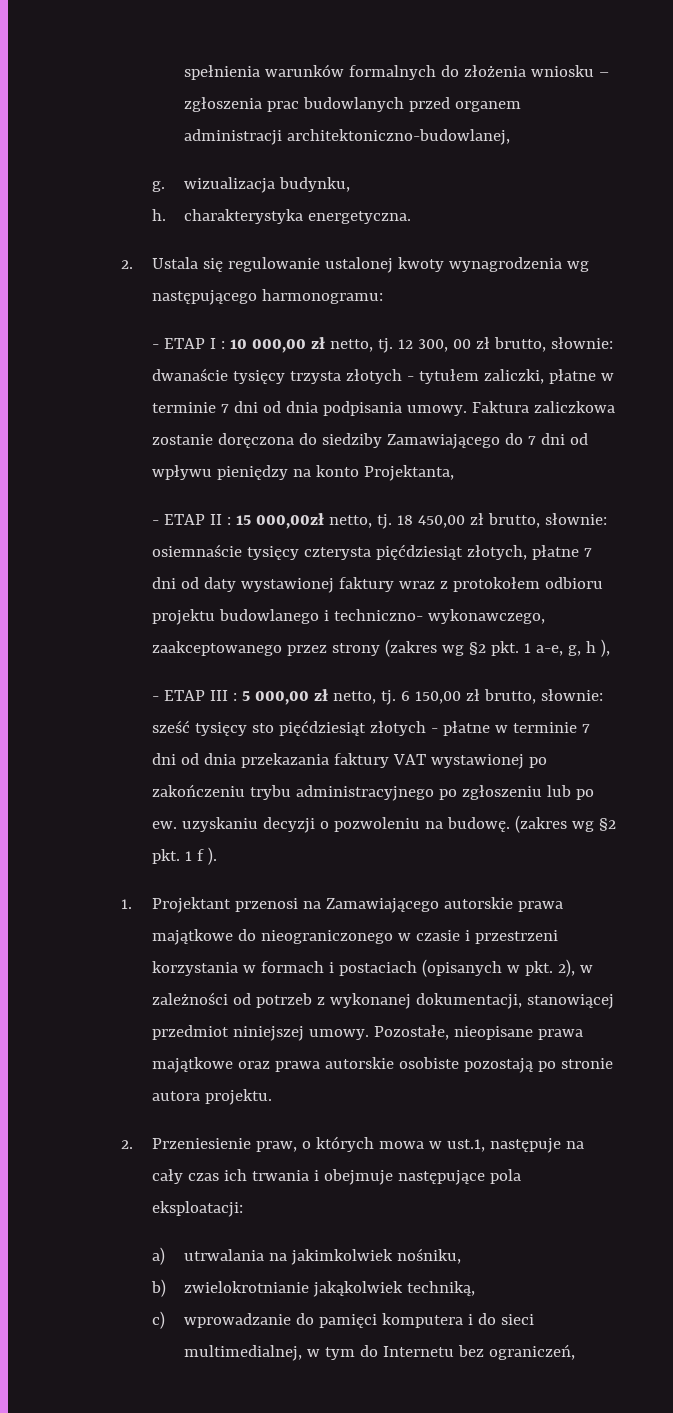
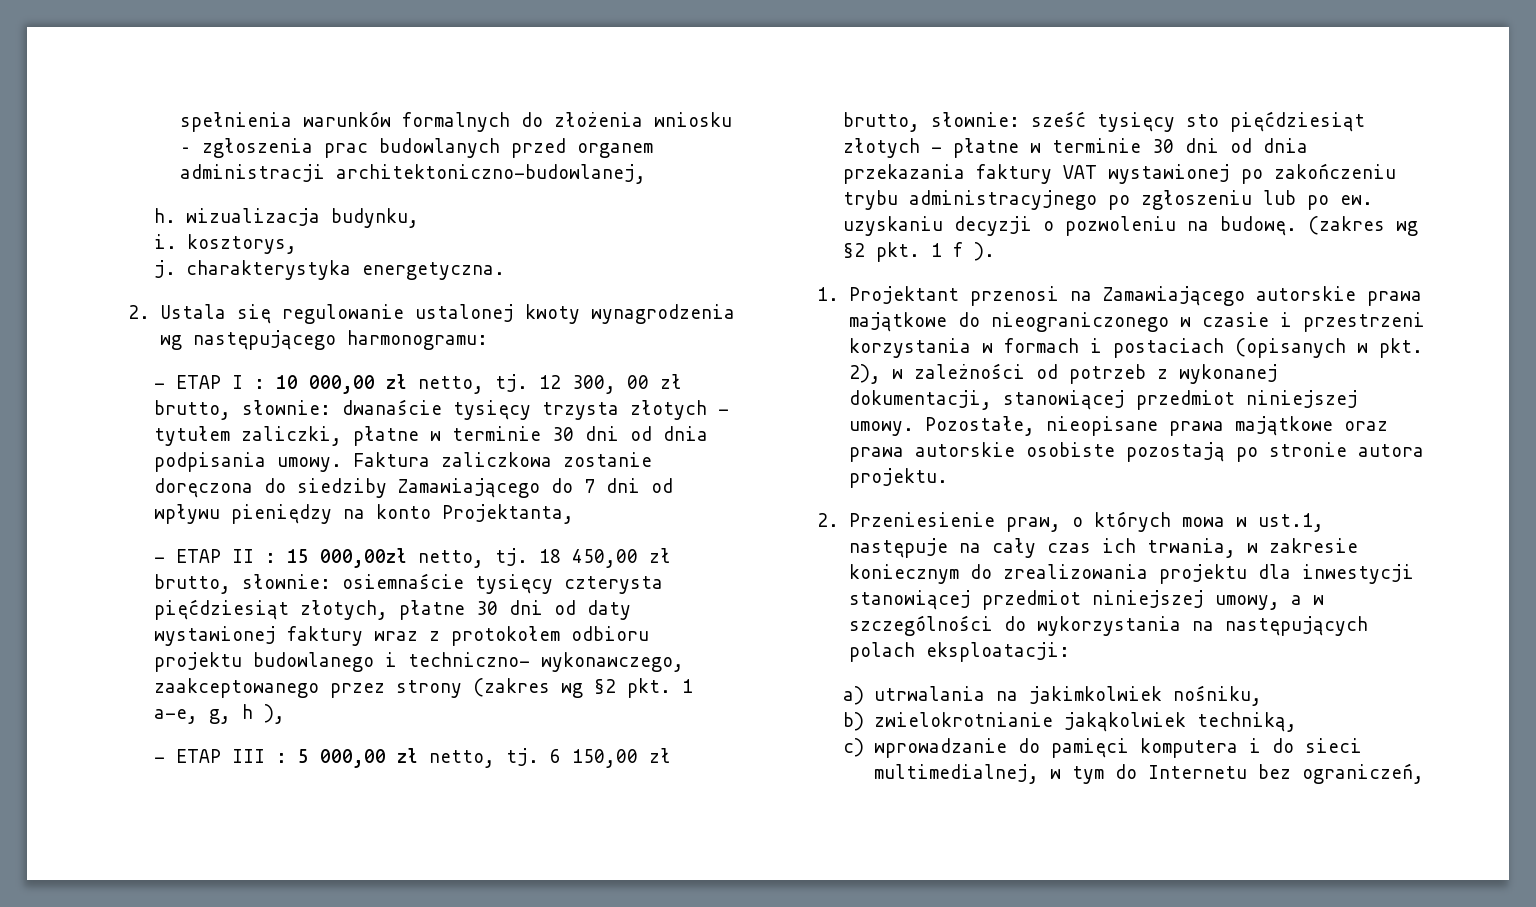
- g. wizualizacja budynku,
+ h. wizualizacja budynku,
- h. charakterystyka energetyczna.
+ i. kosztorys,
+ j. charakterystyka energetyczna.
- 12 300, 00 zł brutto, słownie: dwanaście tysięcy trzysta złotych - tytułem zaliczki, płatne w terminie 7 dni od dnia podpisania umowy.
+ 12 300, 00 zł brutto, słownie: dwanaście tysięcy trzysta złotych - tytułem zaliczki, płatne w terminie 30 dni od dnia podpisania umowy.
- 18 450,00 zł brutto, słownie: osiemnaście tysięcy czterysta pięćdziesiąt złotych, płatne 7 dni od daty wystawionej faktury wraz z protokołem odbioru projektu budowlanego i techniczno- wykonawczego, zaakceptowanego przez strony (zakres wg §2 pkt. 1 a-e, g, h ),
+ 18 450,00 zł brutto, słownie: osiemnaście tysięcy czterysta pięćdziesiąt złotych, płatne 30 dni od daty wystawionej faktury wraz z protokołem odbioru projektu budowlanego i techniczno- wykonawczego, zaakceptowanego przez strony (zakres wg §2 pkt. 1 a-e, g, h ),
- 6 150,00 zł brutto, słownie: sześć tysięcy sto pięćdziesiąt złotych - płatne w terminie 7 dni od dnia przekazania faktury VAT wystawionej po zakończeniu trybu administracyjnego po zgłoszeniu lub po ew. uzyskaniu decyzji o pozwoleniu na budowę.
+ 6 150,00 zł brutto, słownie: sześć tysięcy sto pięćdziesiąt złotych - płatne w terminie 30 dni od dnia przekazania faktury VAT wystawionej po zakończeniu trybu administracyjnego po zgłoszeniu lub po ew. uzyskaniu decyzji o pozwoleniu na budowę.
- 2. Przeniesienie praw, o których mowa w ust.1, następuje na cały czas ich trwania i obejmuje następujące pola eksploatacji:
+ 2. Przeniesienie praw, o których mowa w ust.1, następuje na cały czas ich trwania, w zakresie koniecznym do zrealizowania projektu dla inwestycji stanowiącej przedmiot niniejszej umowy, a w szczególności do wykorzystania na następujących polach eksploatacji:

